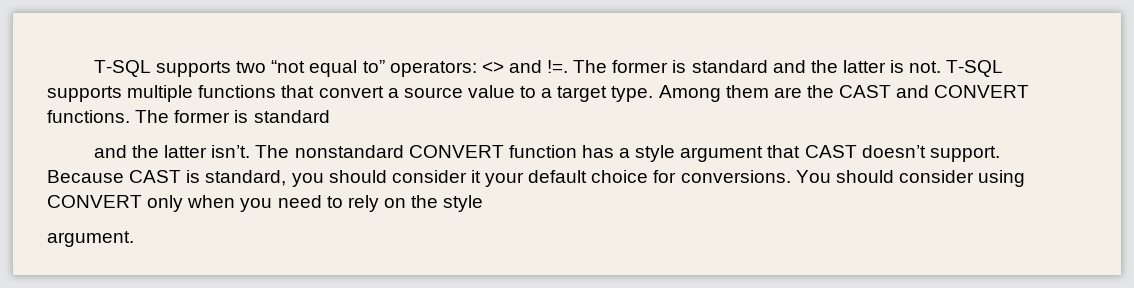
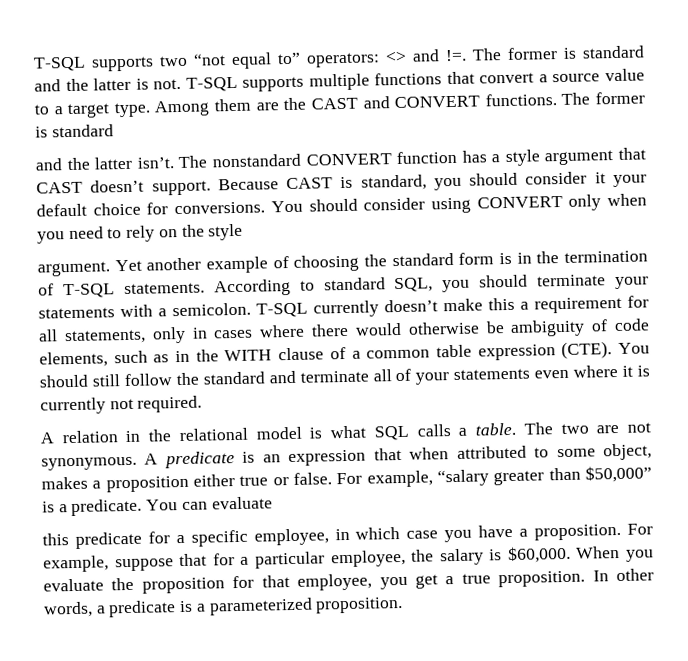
+ Yet another example of choosing the standard form is in the termination of T-SQL statements. According to standard SQL, you should terminate your statements with a semicolon. T-SQL currently doesn’t make this a requirement for all statements, only in cases where there would otherwise be ambiguity of code elements, such as in the WITH clause of a common table expression (CTE). You should still follow the standard and terminate all of your statements even where it is currently not required.
+ A relation in the relational model is what SQL calls a table. The two are not synonymous. A predicate is an expression that when attributed to some object, makes a proposition either true or false. For example, “salary greater than $50,000” is a predicate. You can evaluate
+ this predicate for a specific employee, in which case you have a proposition. For example, suppose that for a particular employee, the salary is $60,000. When you evaluate the proposition for that employee, you get a true proposition. In other words, a predicate is a parameterized proposition.

